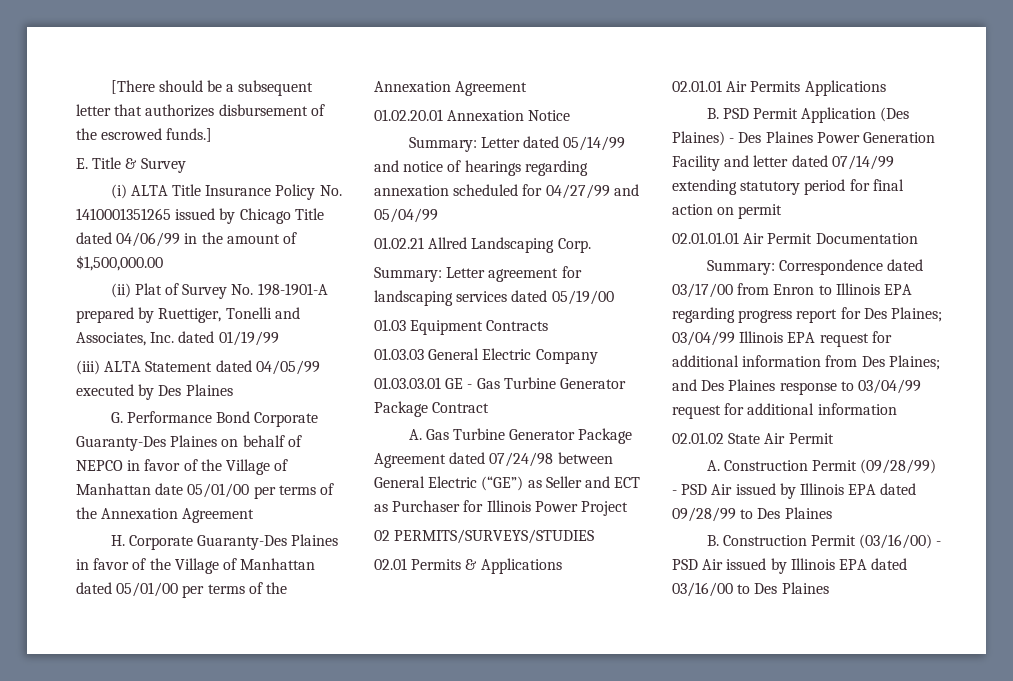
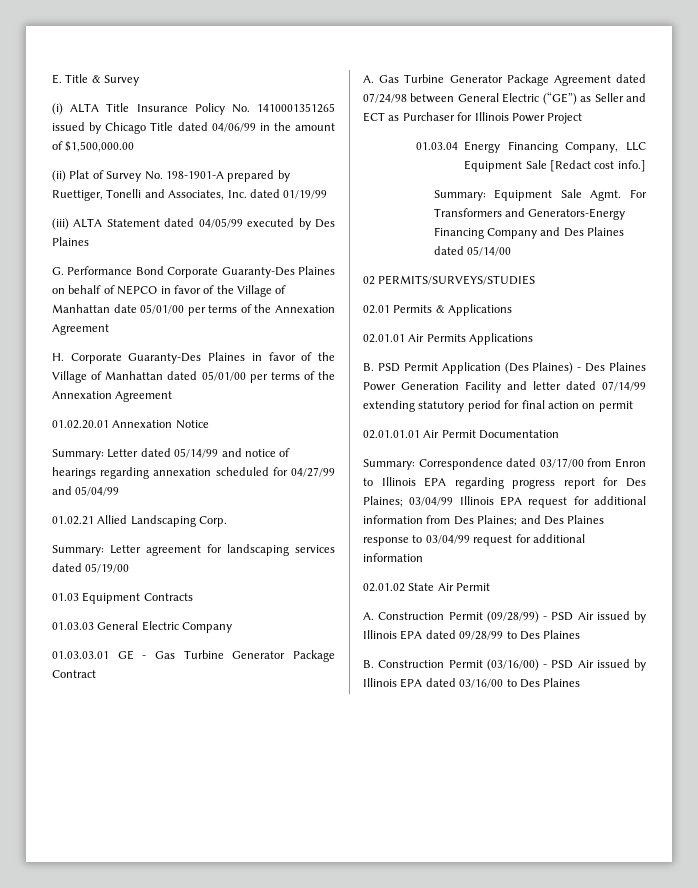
- [There should be a subsequent letter that authorizes disbursement of the escrowed funds.]
- 01.02.21 Allred Landscaping Corp.
+ 01.02.21 Allied Landscaping Corp.
+ 01.03.04 Energy Financing Company, LLC Equipment Sale [Redact cost info.]
+ Summary: Equipment Sale Agmt. For Transformers and Generators-Energy Financing Company and Des Plaines dated 05/14/00

